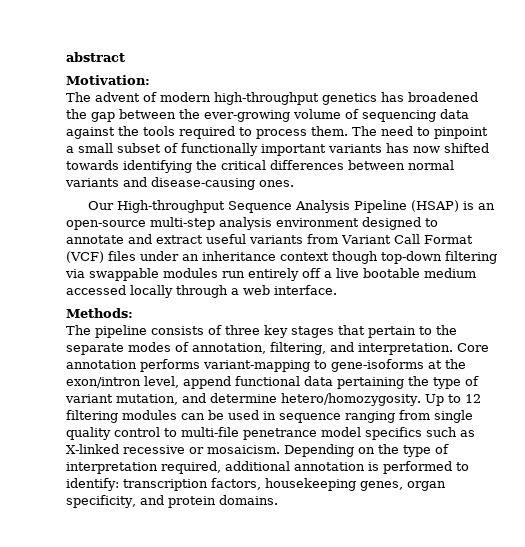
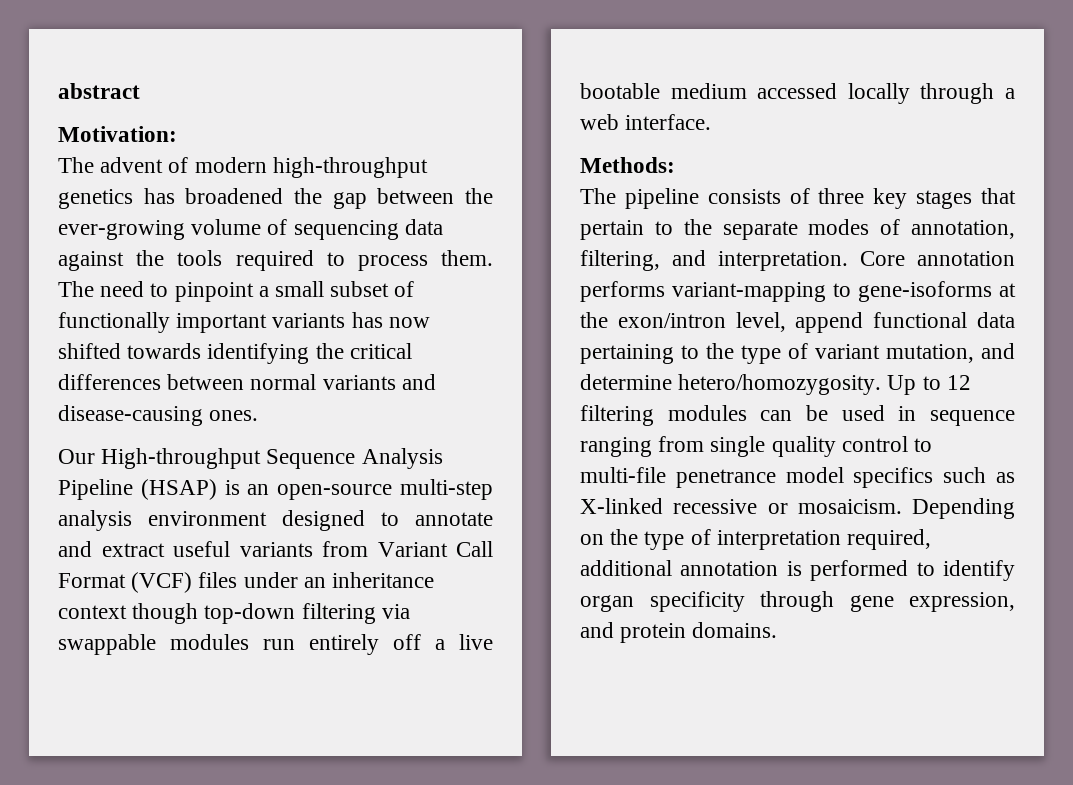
- Core annotation performs variant-mapping to gene-isoforms at the exon/intron level, append functional data pertaining the type of variant mutation, and determine hetero/homozygosity.
+ Core annotation performs variant-mapping to gene-isoforms at the exon/intron level, append functional data pertaining to the type of variant mutation, and determine hetero/homozygosity.
- Depending on the type of interpretation required, additional annotation is performed to identify: transcription factors, housekeeping genes, organ specificity, and protein domains.
+ Depending on the type of interpretation required, additional annotation is performed to identify organ specificity through gene expression, and protein domains.

